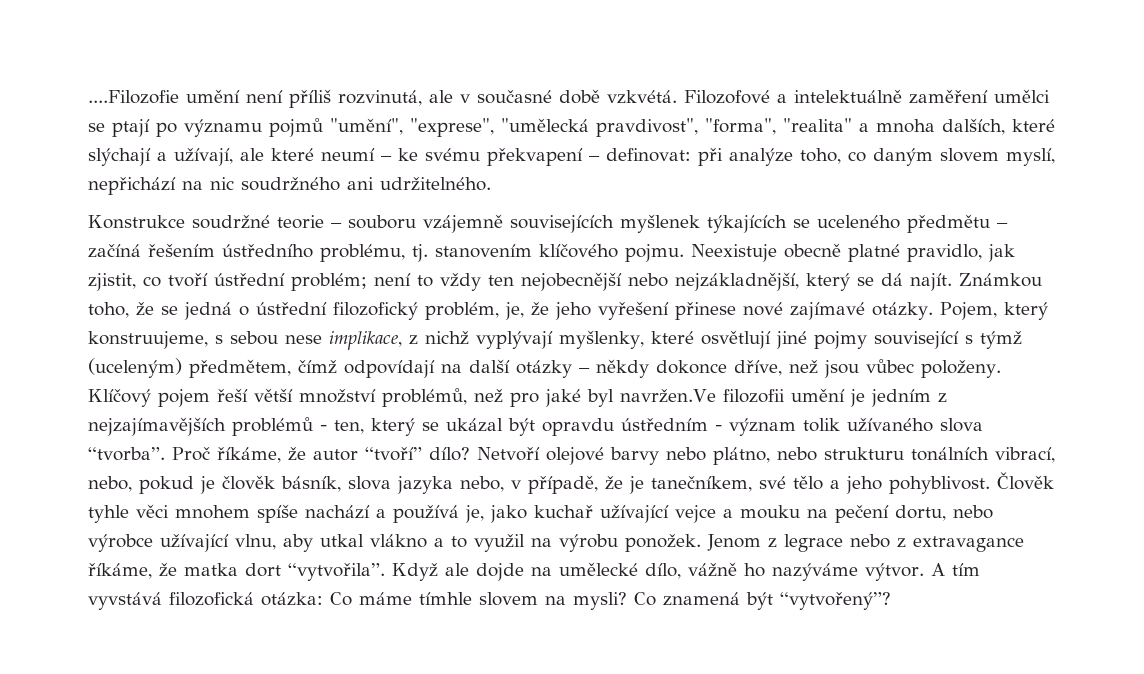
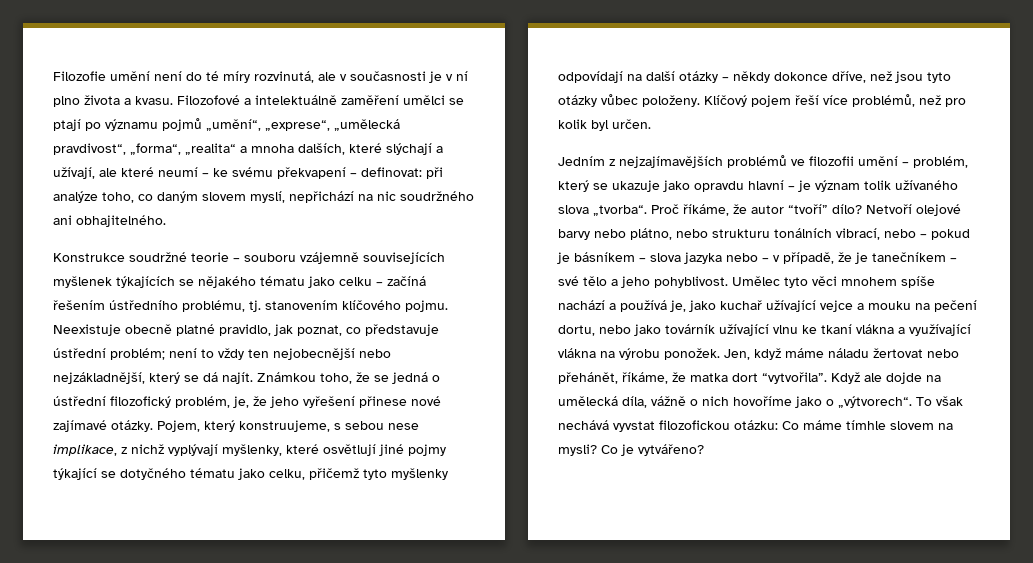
- ....Filozofie umění není příliš rozvinutá, ale v současné době vzkvétá.
+ Filozofie umění není do té míry rozvinutá, ale v současnosti je v ní plno života a kvasu.
- Filozofové a intelektuálně zaměření umělci se ptají po významu pojmů "umění", "exprese", "umělecká pravdivost", "forma", "realita" a mnoha dalších, které slýchají a užívají, ale které neumí – ke svému překvapení – definovat: při analýze toho, co daným slovem myslí, nepřichází na nic soudržného ani udržitelného.
+ Filozofové a intelektuálně zaměření umělci se ptají po významu pojmů „umění“, „exprese“, „umělecká pravdivost“, „forma“, „realita“ a mnoha dalších, které slýchají a užívají, ale které neumí – ke svému překvapení – definovat: při analýze toho, co daným slovem myslí, nepřichází na nic soudržného ani obhajitelného.
- Konstrukce soudržné teorie – souboru vzájemně souvisejících myšlenek týkajících se uceleného předmětu – začíná řešením ústředního problému, tj. stanovením klíčového pojmu.
+ Konstrukce soudržné teorie – souboru vzájemně souvisejících myšlenek týkajících se nějakého tématu jako celku – začíná řešením ústředního problému, tj. stanovením klíčového pojmu.
- Neexistuje obecně platné pravidlo, jak zjistit, co tvoří ústřední problém; není to vždy ten nejobecnější nebo nejzákladnější, který se dá najít.
+ Neexistuje obecně platné pravidlo, jak poznat, co představuje ústřední problém; není to vždy ten nejobecnější nebo nejzákladnější, který se dá najít.
- Pojem, který konstruujeme, s sebou nese implikace, z nichž vyplývají myšlenky, které osvětlují jiné pojmy související s týmž (uceleným) předmětem, čímž odpovídají na další otázky – někdy dokonce dříve, než jsou vůbec položeny.
+ Pojem, který konstruujeme, s sebou nese implikace, z nichž vyplývají myšlenky, které osvětlují jiné pojmy týkající se dotyčného tématu jako celku, přičemž tyto myšlenky odpovídají na další otázky – někdy dokonce dříve, než jsou tyto otázky vůbec položeny.
- Klíčový pojem řeší větší množství problémů, než pro jaké byl navržen.Ve filozofii umění je jedním z nejzajímavějších problémů - ten, který se ukázal být opravdu ústředním - význam tolik užívaného slova “tvorba”.
+ Klíčový pojem řeší více problémů, než pro kolik byl určen.
+ Jedním z nejzajímavějších problémů ve filozofii umění – problém, který se ukazuje jako opravdu hlavní – je význam tolik užívaného slova „tvorba“.
- Netvoří olejové barvy nebo plátno, nebo strukturu tonálních vibrací, nebo, pokud je člověk básník, slova jazyka nebo, v případě, že je tanečníkem, své tělo a jeho pohyblivost.
+ Netvoří olejové barvy nebo plátno, nebo strukturu tonálních vibrací, nebo – pokud je básníkem – slova jazyka nebo – v případě, že je tanečníkem – své tělo a jeho pohyblivost.
- Člověk tyhle věci mnohem spíše nachází a používá je, jako kuchař užívající vejce a mouku na pečení dortu, nebo výrobce užívající vlnu, aby utkal vlákno a to využil na výrobu ponožek. Jenom z legrace nebo z extravagance říkáme, že matka dort “vytvořila”.
+ Umělec tyto věci mnohem spíše nachází a používá je, jako kuchař užívající vejce a mouku na pečení dortu, nebo jako továrník užívající vlnu ke tkaní vlákna a využívající vlákna na výrobu ponožek. Jen, když máme náladu žertovat nebo přehánět, říkáme, že matka dort “vytvořila”.
- Když ale dojde na umělecké dílo, vážně ho nazýváme výtvor. A tím vyvstává filozofická otázka: Co máme tímhle slovem na mysli?
+ Když ale dojde na umělecká díla, vážně o nich hovoříme jako o „výtvorech“. To však nechává vyvstat filozofickou otázku: Co máme tímhle slovem na mysli?
- Co znamená být “vytvořený”?
+ Co je vytvářeno?

